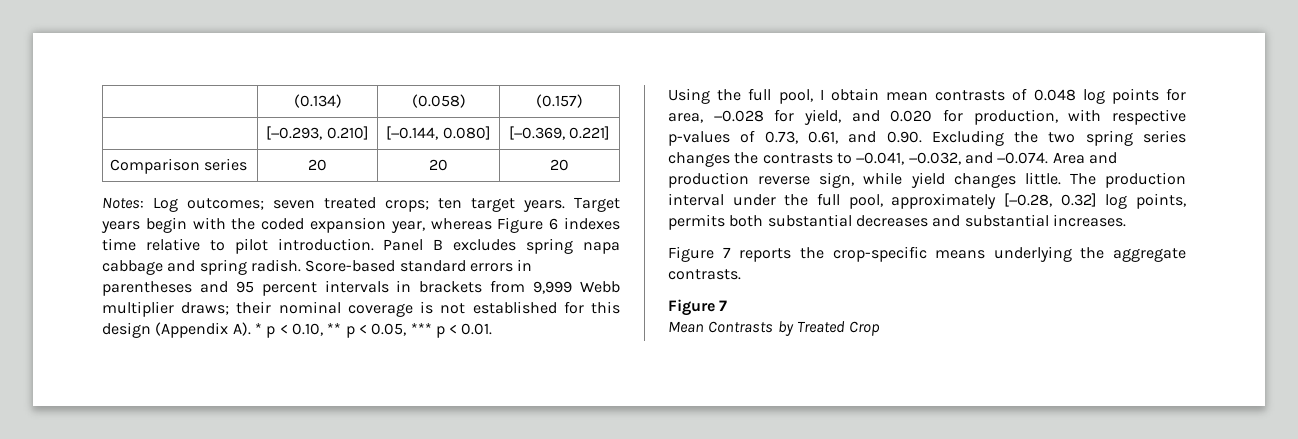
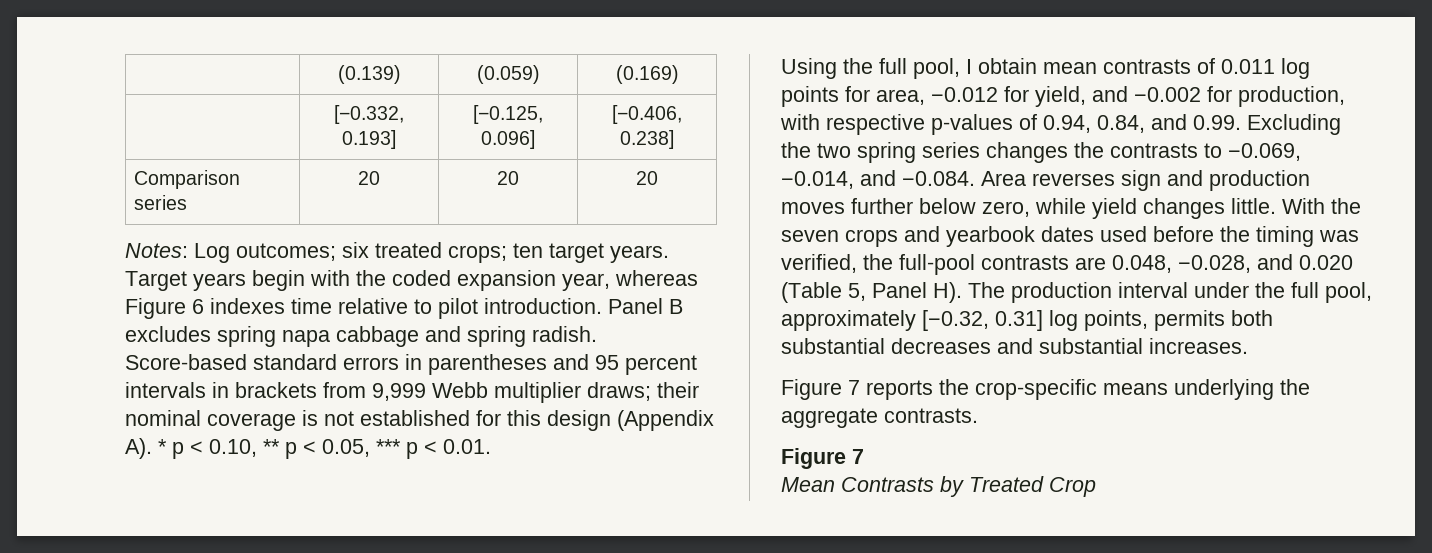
- | (0.134) | (0.058) | (0.157)
- | [−0.293, 0.210] | [−0.144, 0.080] | [−0.369, 0.221]
+ | (0.139) | (0.059) | (0.169)
+ | [−0.332, 0.193] | [−0.125, 0.096] | [−0.406, 0.238]
- Notes: Log outcomes; seven treated crops; ten target years.
+ Notes: Log outcomes; six treated crops; ten target years.
- Using the full pool, I obtain mean contrasts of 0.048 log points for area, −0.028 for yield, and 0.020 for production, with respective p-values of 0.73, 0.61, and 0.90. Excluding the two spring series changes the contrasts to −0.041, −0.032, and −0.074. Area and production reverse sign, while yield changes little. The production interval under the full pool, approximately [−0.28, 0.32] log points, permits both substantial decreases and substantial increases.
+ Using the full pool, I obtain mean contrasts of 0.011 log points for area, −0.012 for yield, and −0.002 for production, with respective p-values of 0.94, 0.84, and 0.99. Excluding the two spring series changes the contrasts to −0.069, −0.014, and −0.084. Area reverses sign and production moves further below zero, while yield changes little. With the seven crops and yearbook dates used before the timing was verified, the full-pool contrasts are 0.048, −0.028, and 0.020 (Table 5, Panel H). The production interval under the full pool, approximately [−0.32, 0.31] log points, permits both substantial decreases and substantial increases.

